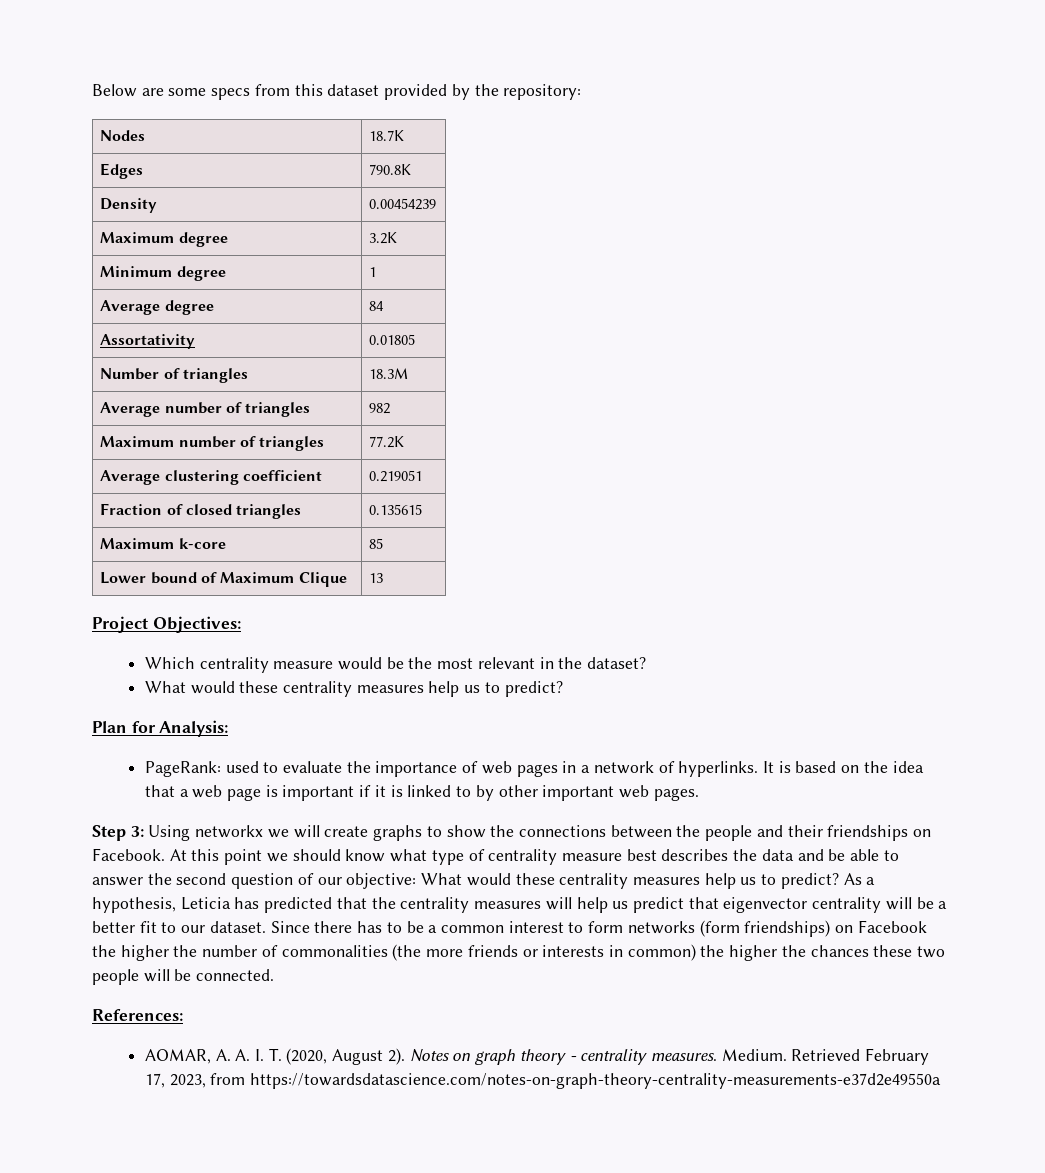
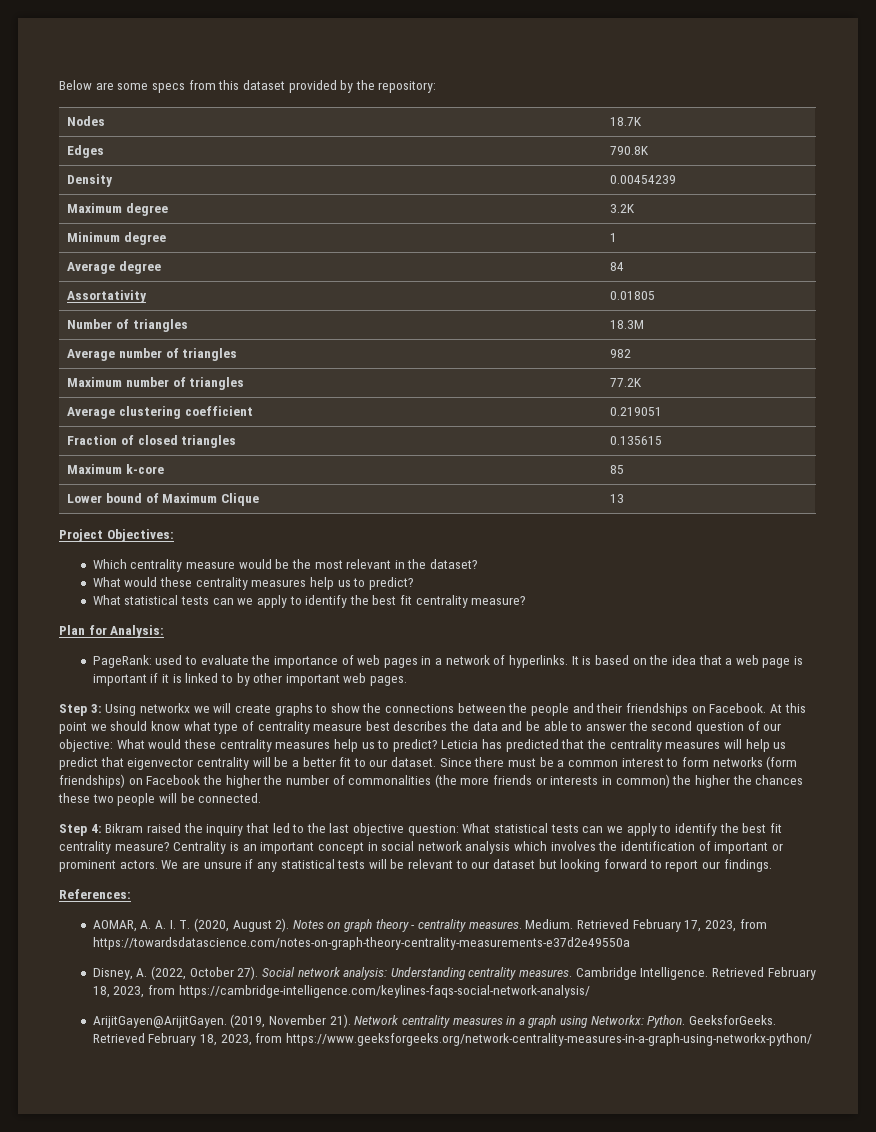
  Which centrality measure would be the most relevant in the dataset?
  What would these centrality measures help us to predict?
+ What statistical tests can we apply to identify the best fit centrality measure?
- As a hypothesis, Leticia has predicted that the centrality measures will help us predict that eigenvector centrality will be a better fit to our dataset.
+ Leticia has predicted that the centrality measures will help us predict that eigenvector centrality will be a better fit to our dataset.
- Since there has to be a common interest to form networks (form friendships) on Facebook the higher the number of commonalities (the more friends or interests in common) the higher the chances these two people will be connected.
+ Since there must be a common interest to form networks (form friendships) on Facebook the higher the number of commonalities (the more friends or interests in common) the higher the chances these two people will be connected.
+ Step 4: Bikram raised the inquiry that led to the last objective question: What statistical tests can we apply to identify the best fit centrality measure? Centrality is an important concept in social network analysis which involves the identification of important or prominent actors. We are unsure if any statistical tests will be relevant to our dataset but looking forward to report our findings.
+ Disney, A. (2022, October 27). Social network analysis: Understanding centrality measures. Cambridge Intelligence. Retrieved February 18, 2023, from https://cambridge-intelligence.com/keylines-faqs-social-network-analysis/
+ ArijitGayen@ArijitGayen. (2019, November 21). Network centrality measures in a graph using Networkx: Python. GeeksforGeeks. Retrieved February 18, 2023, from https://www.geeksforgeeks.org/network-centrality-measures-in-a-graph-using-networkx-python/

